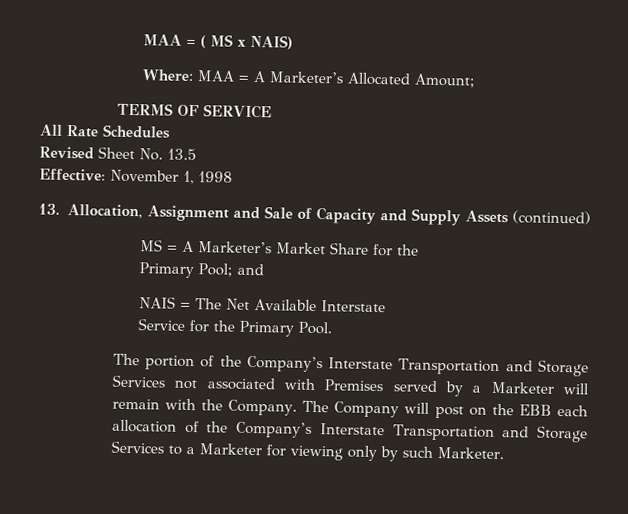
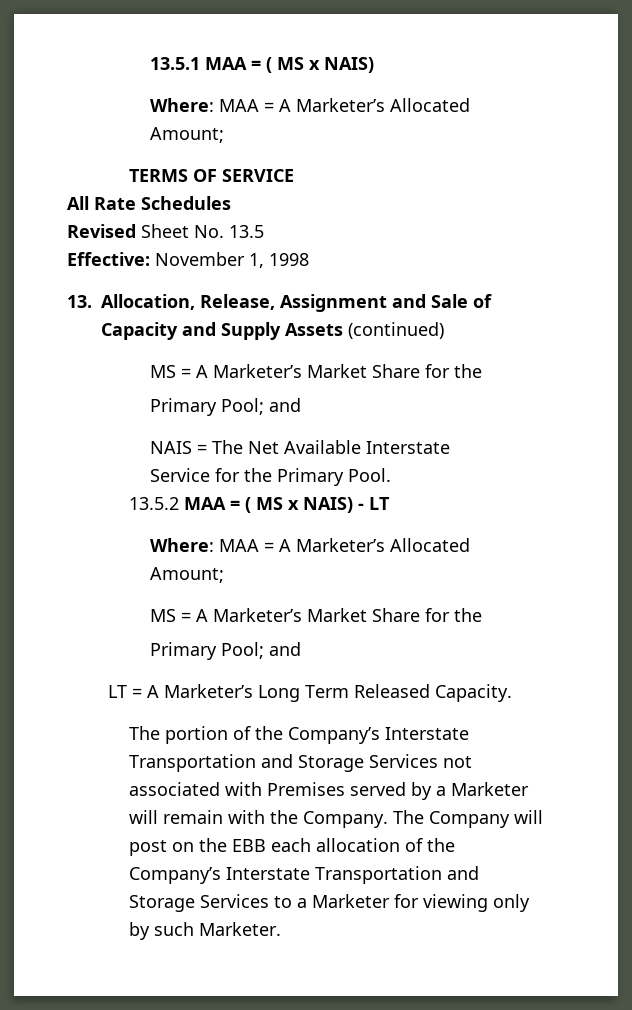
- MAA = ( MS x NAIS)
+ 13.5.1 MAA = ( MS x NAIS)
- 13. Allocation, Assignment and Sale of Capacity and Supply Assets (continued)
+ 13. Allocation, Release, Assignment and Sale of Capacity and Supply Assets (continued)
+ 13.5.2 MAA = ( MS x NAIS) - LT
+ Where: MAA = A Marketer’s Allocated Amount;
+ MS = A Marketer’s Market Share for the
+ Primary Pool; and
+ LT = A Marketer’s Long Term Released Capacity.

